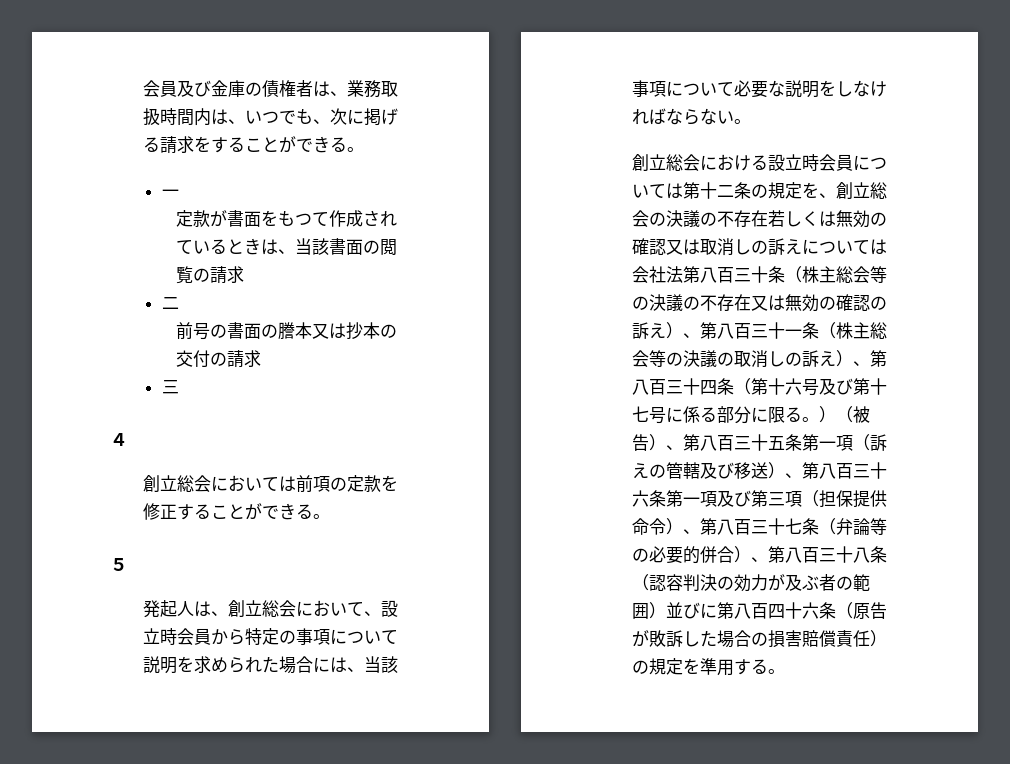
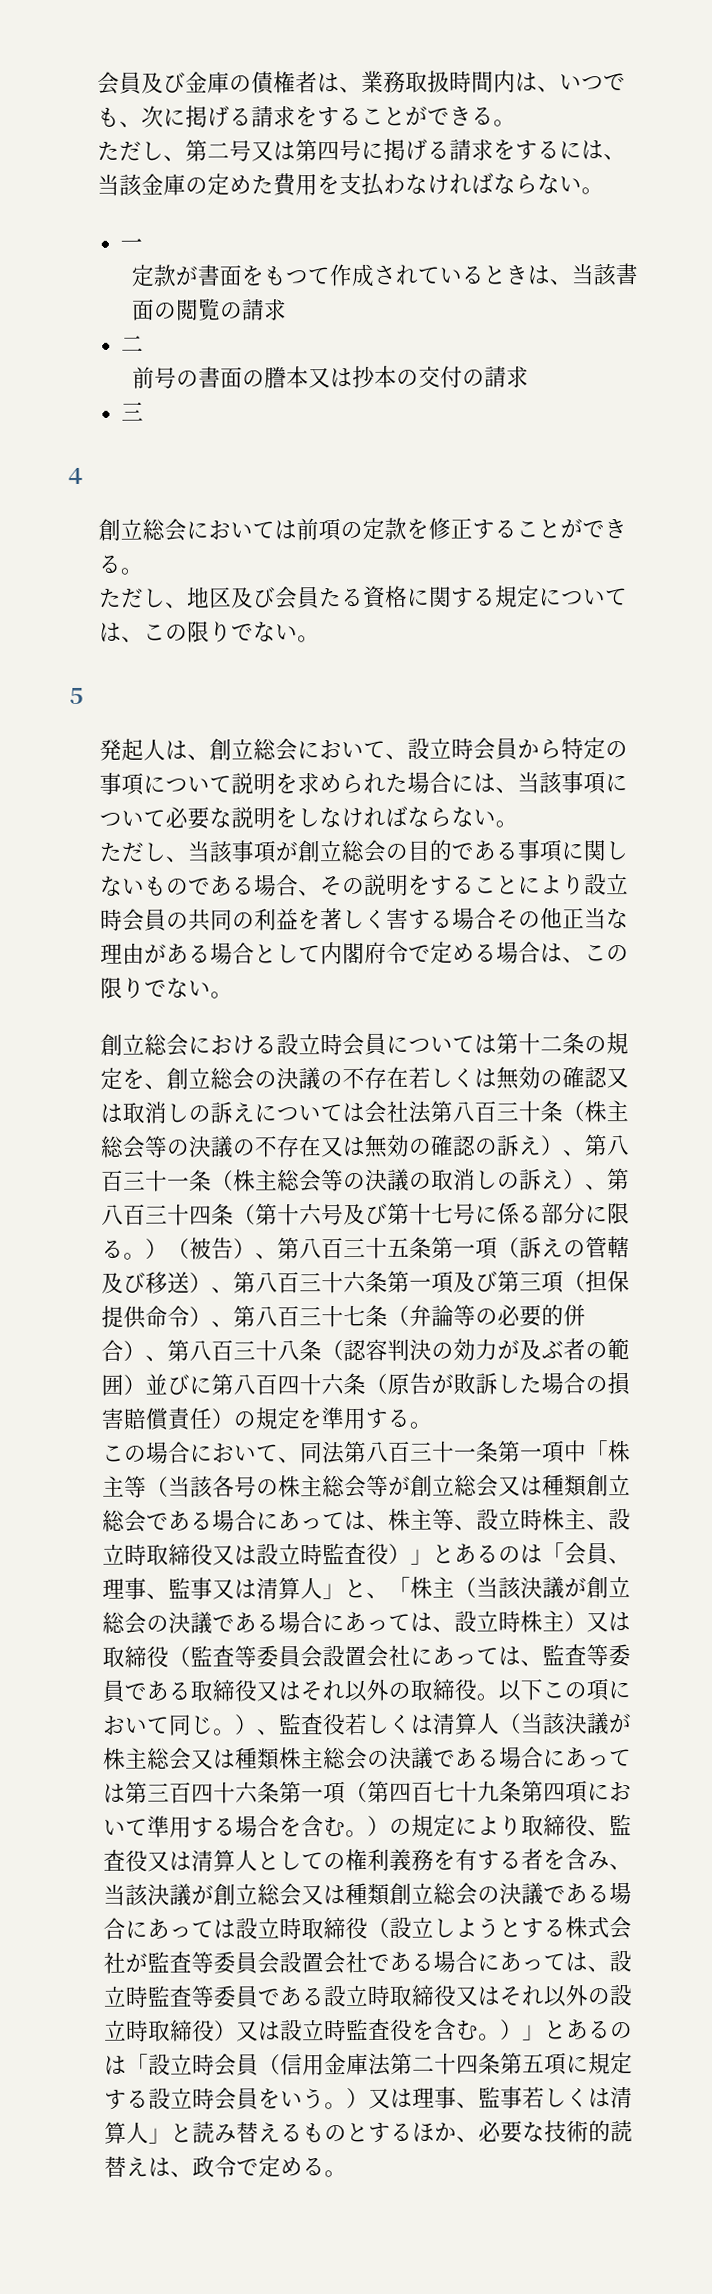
+ ただし、第二号又は第四号に掲げる請求をするには、当該金庫の定めた費用を支払わなければならない。
+ ただし、地区及び会員たる資格に関する規定については、この限りでない。
+ ただし、当該事項が創立総会の目的である事項に関しないものである場合、その説明をすることにより設立時会員の共同の利益を著しく害する場合その他正当な理由がある場合として内閣府令で定める場合は、この限りでない。
+ この場合において、同法第八百三十一条第一項中「株主等（当該各号の株主総会等が創立総会又は種類創立総会である場合にあっては、株主等、設立時株主、設立時取締役又は設立時監査役）」とあるのは「会員、理事、監事又は清算人」と、「株主（当該決議が創立総会の決議である場合にあっては、設立時株主）又は取締役（監査等委員会設置会社にあっては、監査等委員である取締役又はそれ以外の取締役。以下この項において同じ。）、監査役若しくは清算人（当該決議が株主総会又は種類株主総会の決議である場合にあっては第三百四十六条第一項（第四百七十九条第四項において準用する場合を含む。）の規定により取締役、監査役又は清算人としての権利義務を有する者を含み、当該決議が創立総会又は種類創立総会の決議である場合にあっては設立時取締役（設立しようとする株式会社が監査等委員会設置会社である場合にあっては、設立時監査等委員である設立時取締役又はそれ以外の設立時取締役）又は設立時監査役を含む。）」とあるのは「設立時会員（信用金庫法第二十四条第五項に規定する設立時会員をいう。）又は理事、監事若しくは清算人」と読み替えるものとするほか、必要な技術的読替えは、政令で定める。

